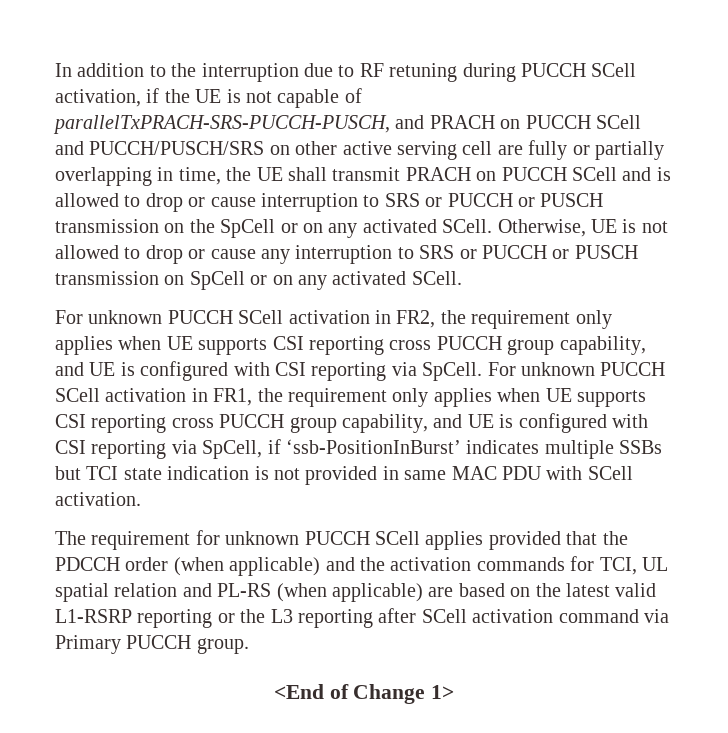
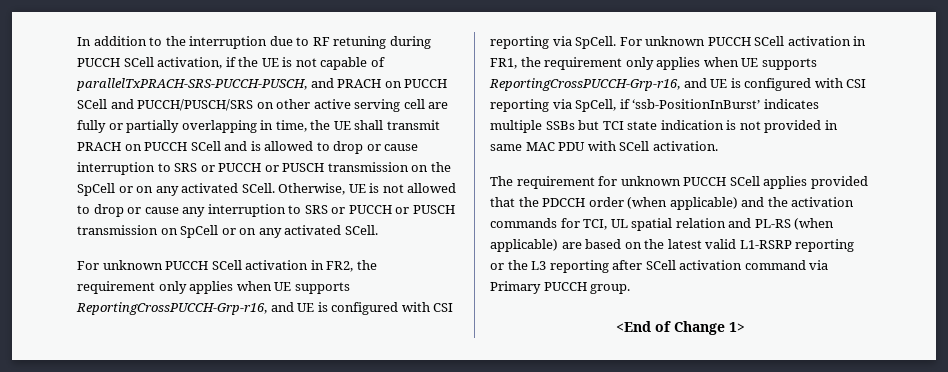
- For unknown PUCCH SCell activation in FR2, the requirement only applies when UE supports CSI reporting cross PUCCH group capability, and UE is configured with CSI reporting via SpCell.
+ For unknown PUCCH SCell activation in FR2, the requirement only applies when UE supports ReportingCrossPUCCH-Grp-r16, and UE is configured with CSI reporting via SpCell.
- For unknown PUCCH SCell activation in FR1, the requirement only applies when UE supports CSI reporting cross PUCCH group capability, and UE is configured with CSI reporting via SpCell, if ‘ssb-PositionInBurst’ indicates multiple SSBs but TCI state indication is not provided in same MAC PDU with SCell activation.
+ For unknown PUCCH SCell activation in FR1, the requirement only applies when UE supports ReportingCrossPUCCH-Grp-r16, and UE is configured with CSI reporting via SpCell, if ‘ssb-PositionInBurst’ indicates multiple SSBs but TCI state indication is not provided in same MAC PDU with SCell activation.

